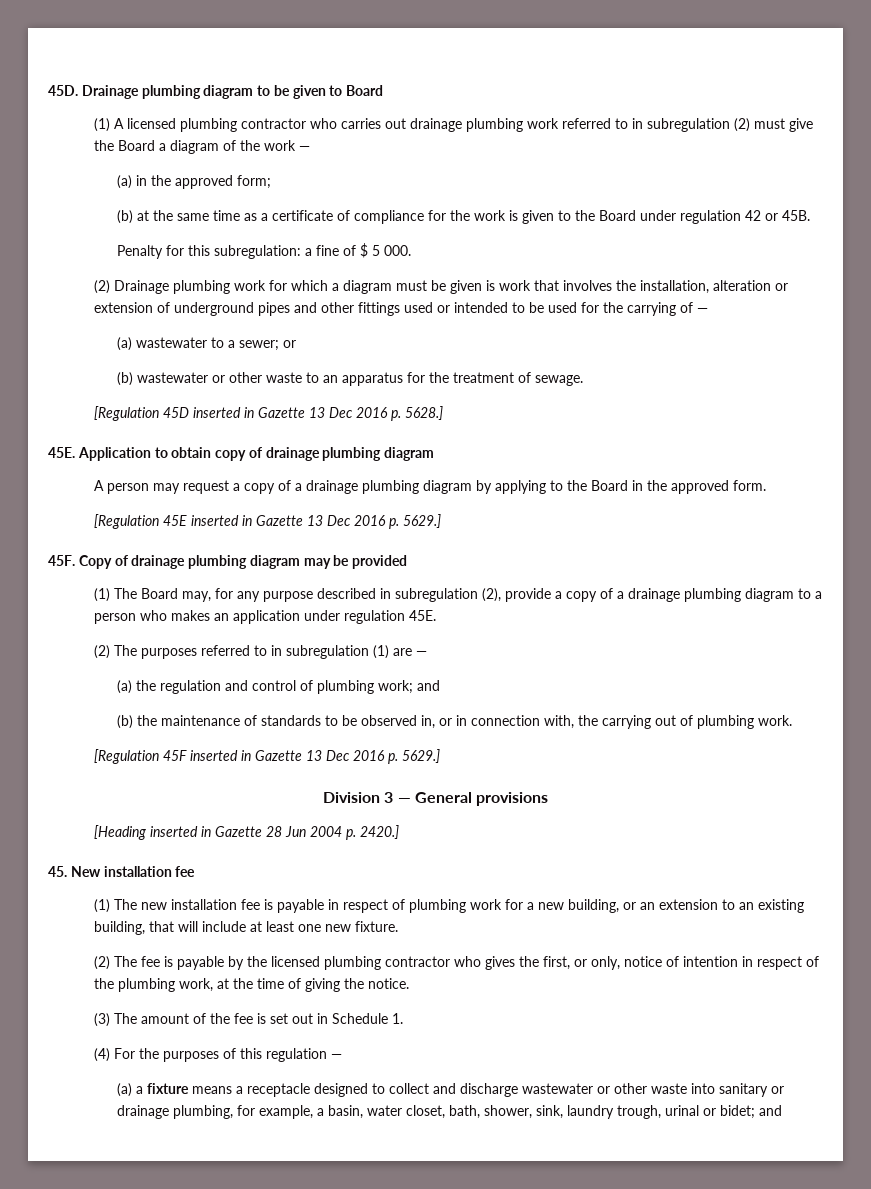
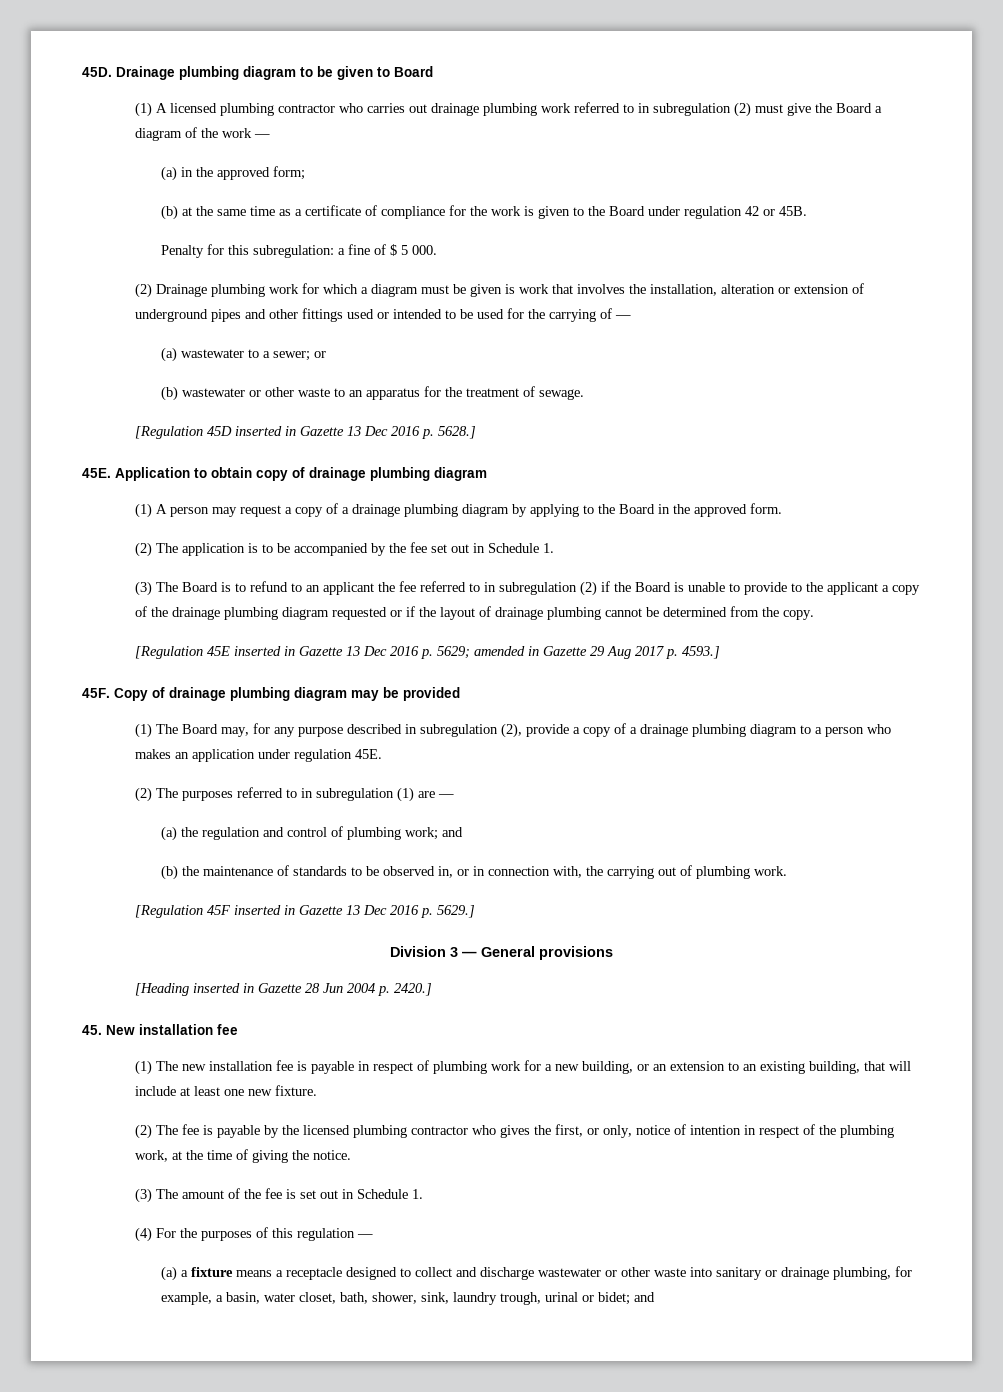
- A person may request a copy of a drainage plumbing diagram by applying to the Board in the approved form.
+ (1) A person may request a copy of a drainage plumbing diagram by applying to the Board in the approved form.
+ (2) The application is to be accompanied by the fee set out in Schedule 1.
+ (3) The Board is to refund to an applicant the fee referred to in subregulation (2) if the Board is unable to provide to the applicant a copy of the drainage plumbing diagram requested or if the layout of drainage plumbing cannot be determined from the copy.
- [Regulation 45E inserted in Gazette 13 Dec 2016 p. 5629.]
+ [Regulation 45E inserted in Gazette 13 Dec 2016 p. 5629; amended in Gazette 29 Aug 2017 p. 4593.]

